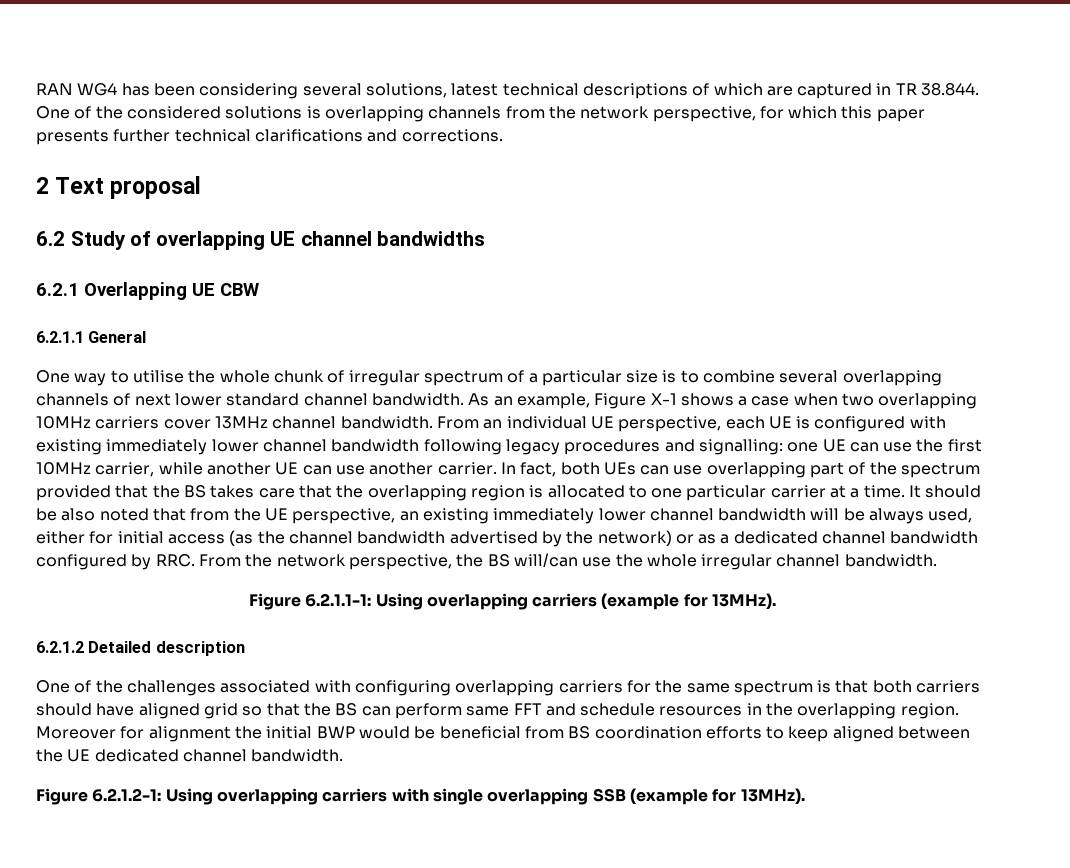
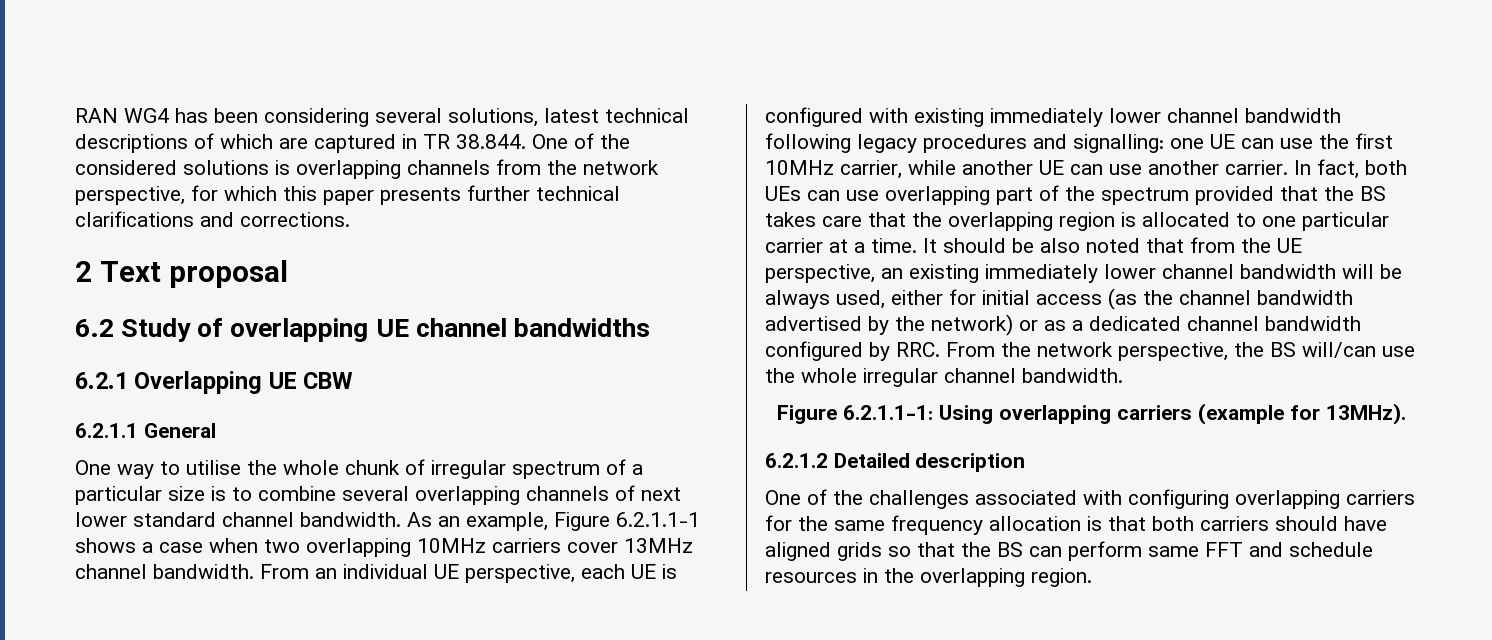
- As an example, Figure X-1 shows a case when two overlapping 10MHz carriers cover 13MHz channel bandwidth.
+ As an example, Figure 6.2.1.1-1 shows a case when two overlapping 10MHz carriers cover 13MHz channel bandwidth.
- One of the challenges associated with configuring overlapping carriers for the same spectrum is that both carriers should have aligned grid so that the BS can perform same FFT and schedule resources in the overlapping region. Moreover for alignment the initial BWP would be beneficial from BS coordination efforts to keep aligned between the UE dedicated channel bandwidth.
- Figure 6.2.1.2-1: Using overlapping carriers with single overlapping SSB (example for 13MHz).
+ One of the challenges associated with configuring overlapping carriers for the same frequency allocation is that both carriers should have aligned grids so that the BS can perform same FFT and schedule resources in the overlapping region.

